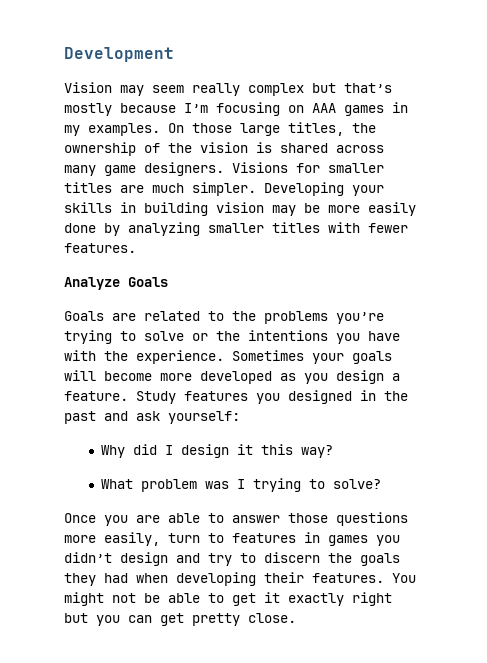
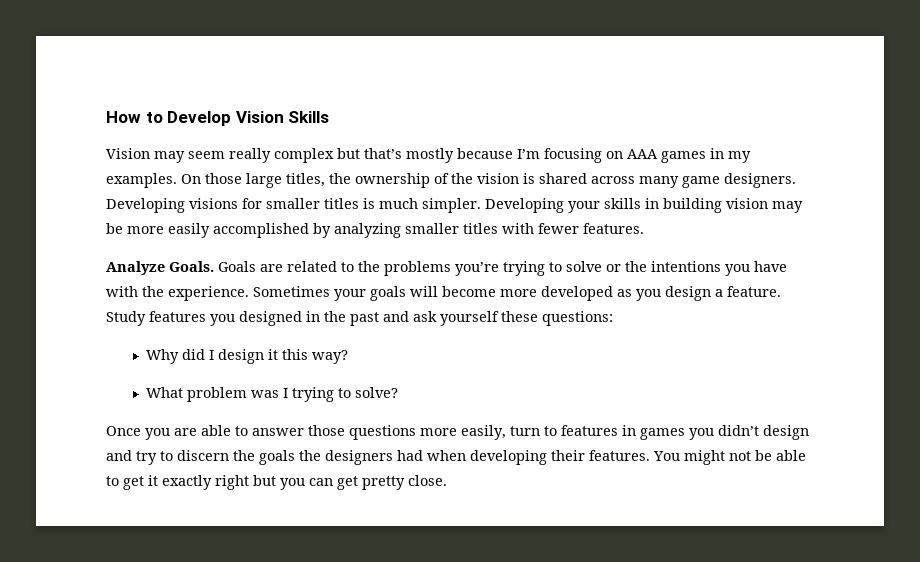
- Development
+ How to Develop Vision Skills
- Visions for smaller titles are much simpler.
+ Developing visions for smaller titles is much simpler.
- Developing your skills in building vision may be more easily done by analyzing smaller titles with fewer features.
+ Developing your skills in building vision may be more easily accomplished by analyzing smaller titles with fewer features.
- Analyze Goals
- Goals are related to the problems you’re trying to solve or the intentions you have with the experience.
+ Analyze Goals. Goals are related to the problems you’re trying to solve or the intentions you have with the experience.
- Study features you designed in the past and ask yourself:
+ Study features you designed in the past and ask yourself these questions:
- Once you are able to answer those questions more easily, turn to features in games you didn’t design and try to discern the goals they had when developing their features.
+ Once you are able to answer those questions more easily, turn to features in games you didn’t design and try to discern the goals the designers had when developing their features.

